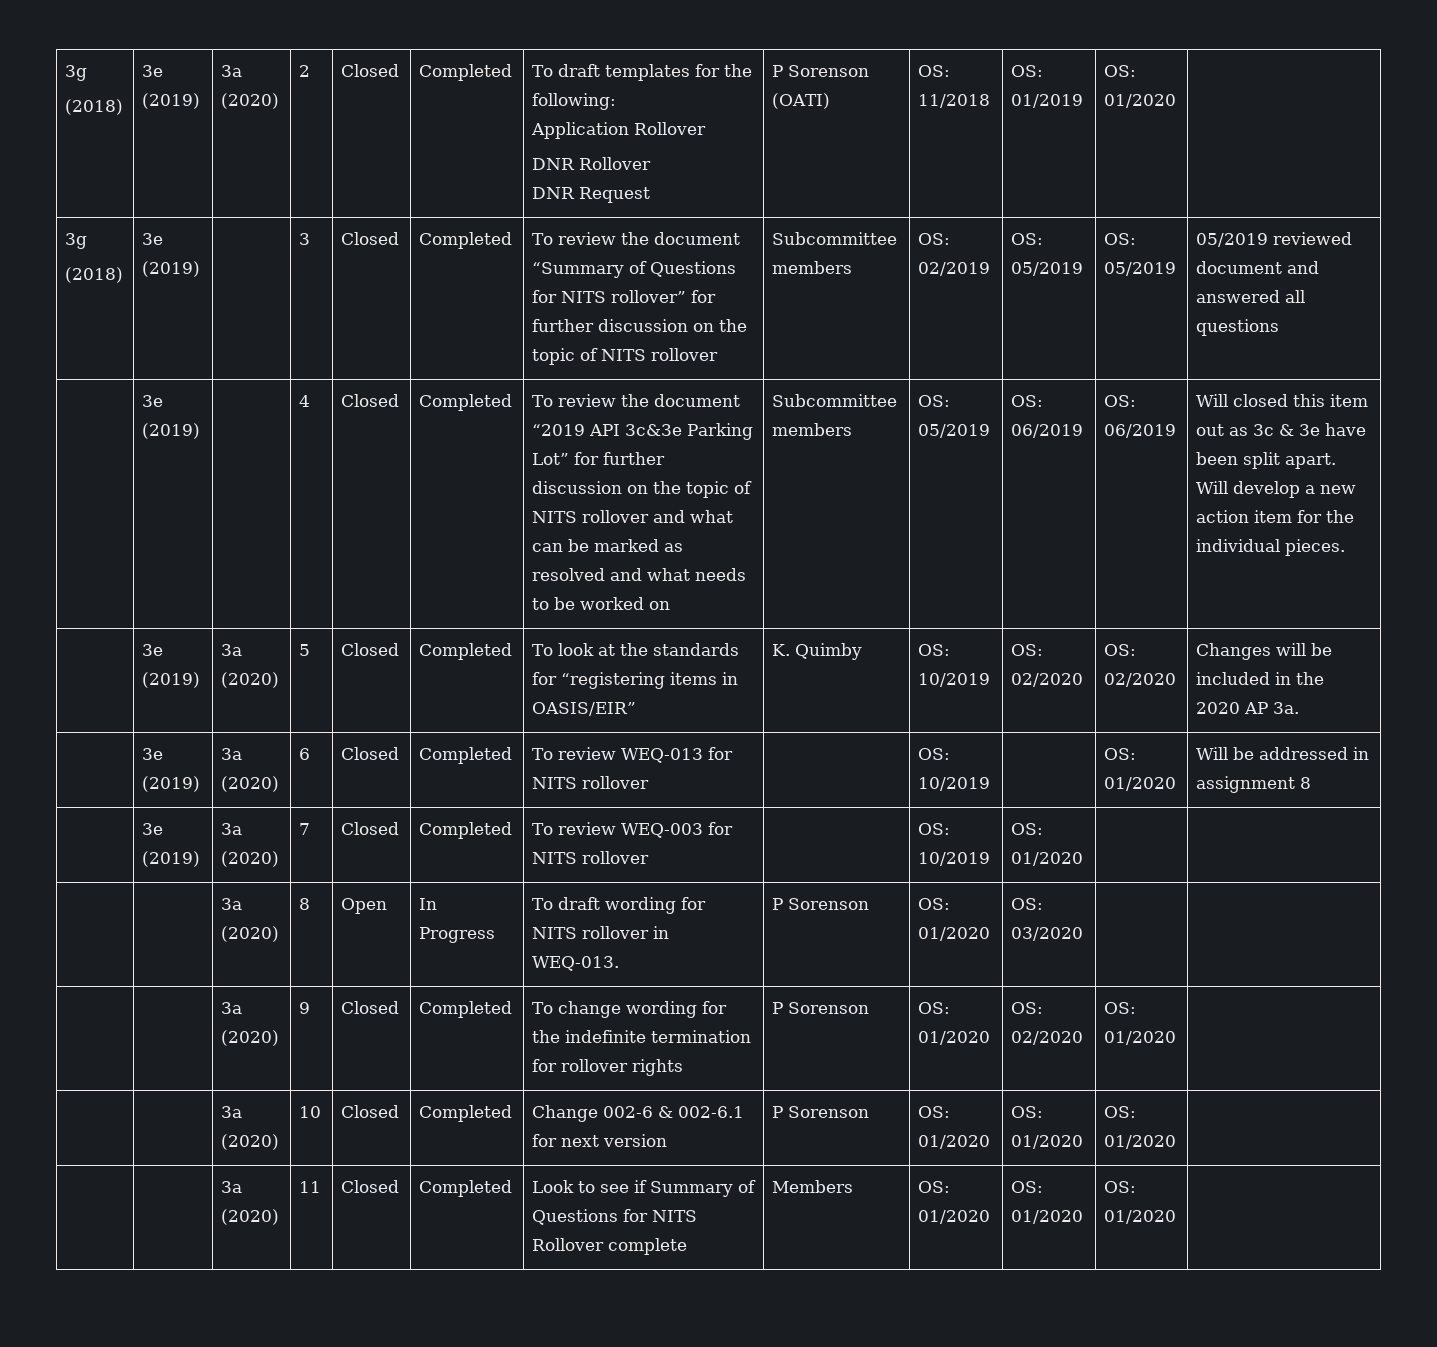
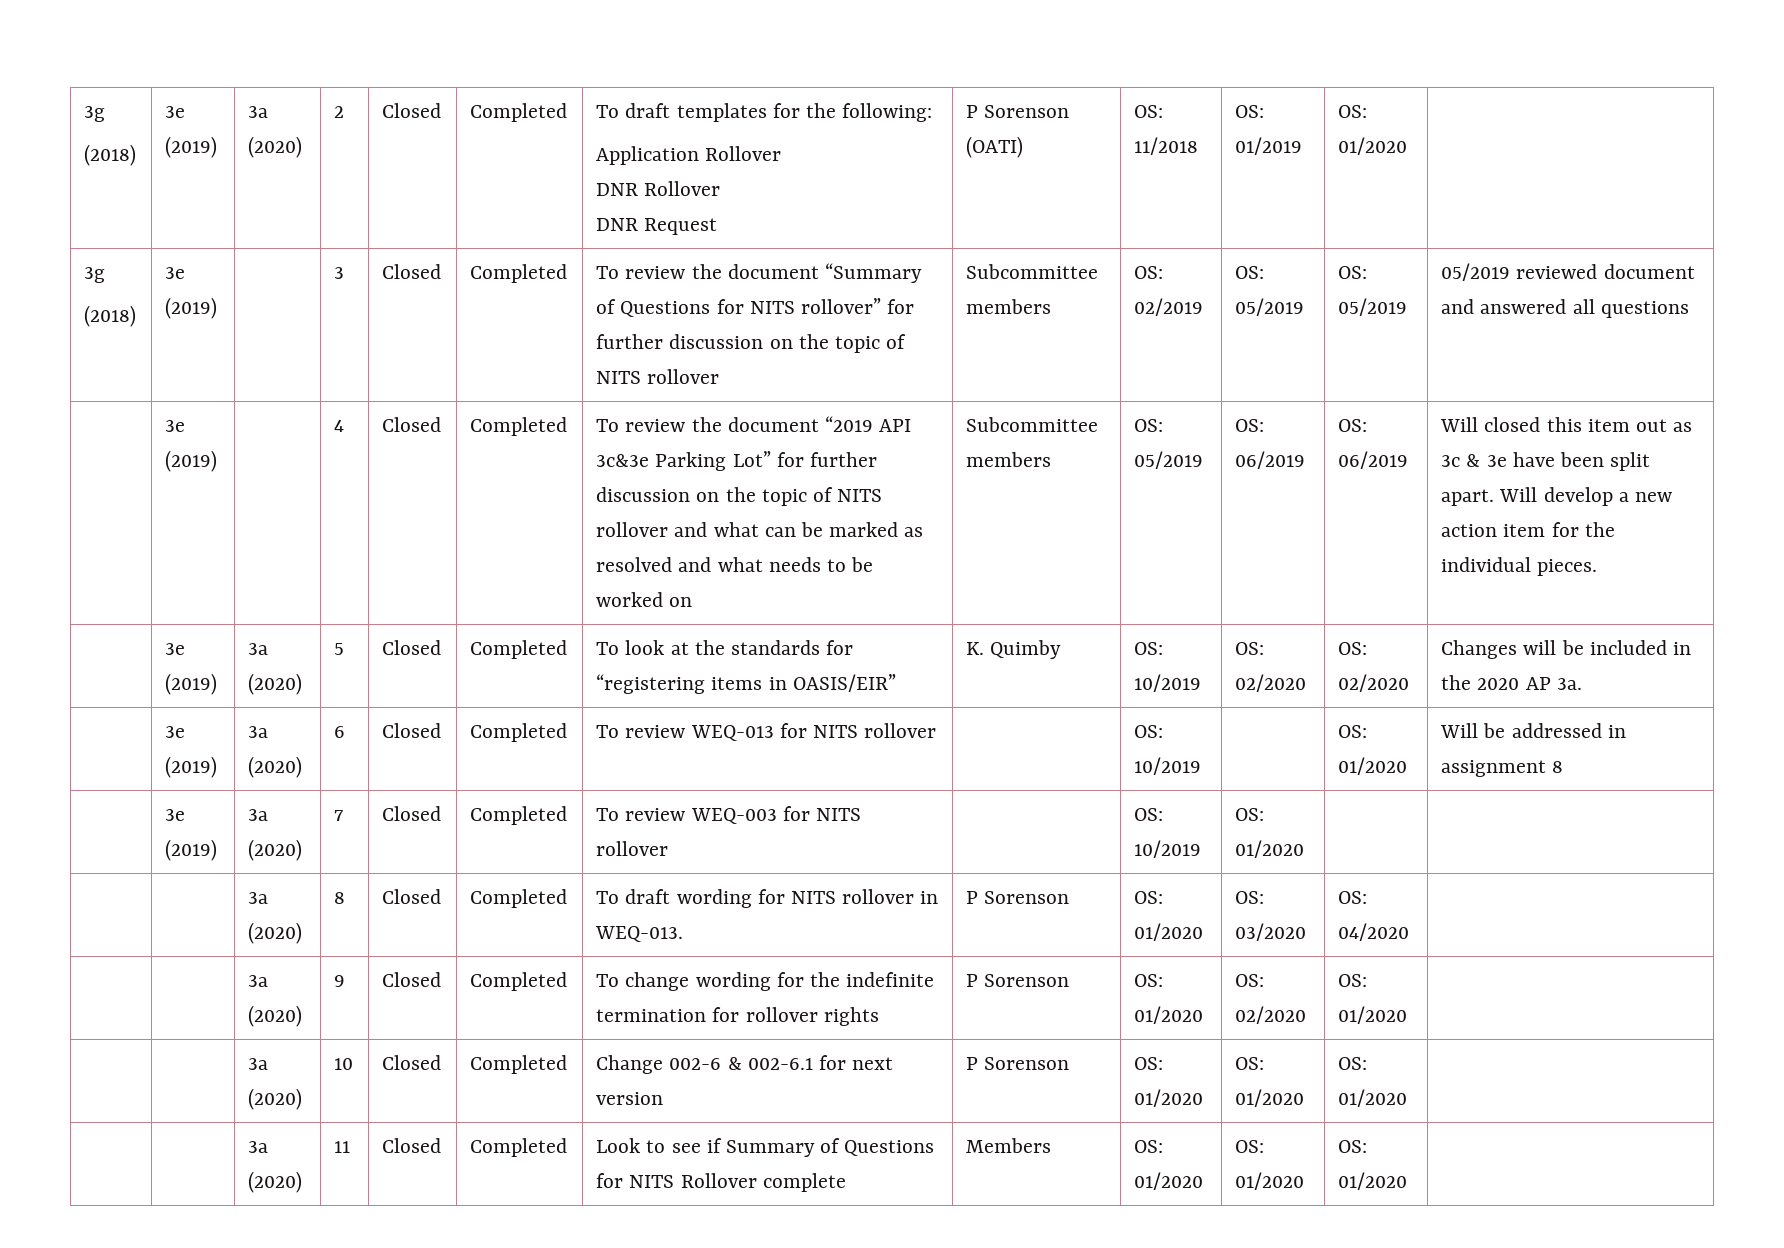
- | | 3a (2020) | 8 | Open | In Progress | To draft wording for NITS rollover in WEQ-013. | P Sorenson | OS: 01/2020 | OS: 03/2020 | |
+ | | 3a (2020) | 8 | Closed | Completed | To draft wording for NITS rollover in WEQ-013. | P Sorenson | OS: 01/2020 | OS: 03/2020 | OS: 04/2020 |

